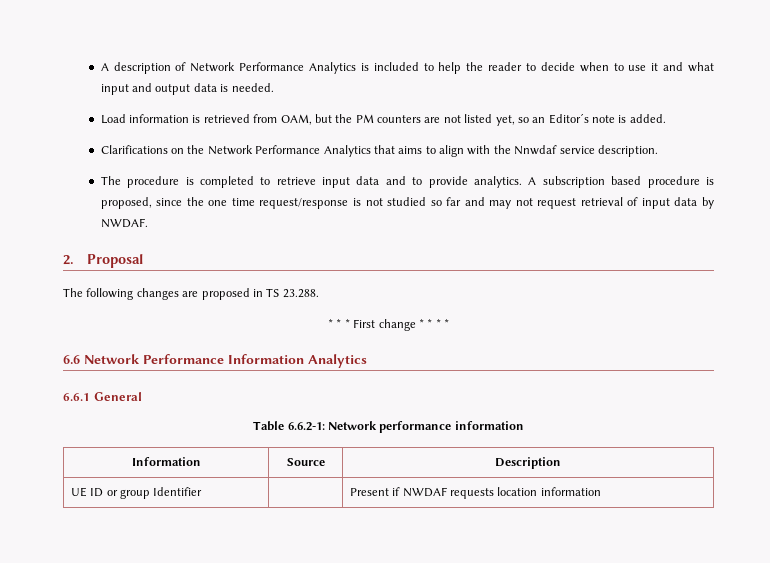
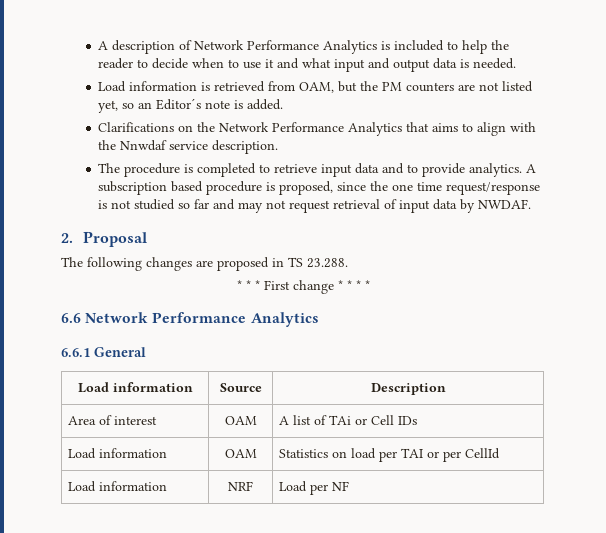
- 6.6 Network Performance Information Analytics
+ 6.6 Network Performance Analytics
- Table 6.6.2-1: Network performance information
- Information | Source | Description
+ Load information | Source | Description
- UE ID or group Identifier | | Present if NWDAF requests location information
+ Area of interest | OAM | A list of TAi or Cell IDs
+ Load information | OAM | Statistics on load per TAI or per CellId
+ Load information | NRF | Load per NF

